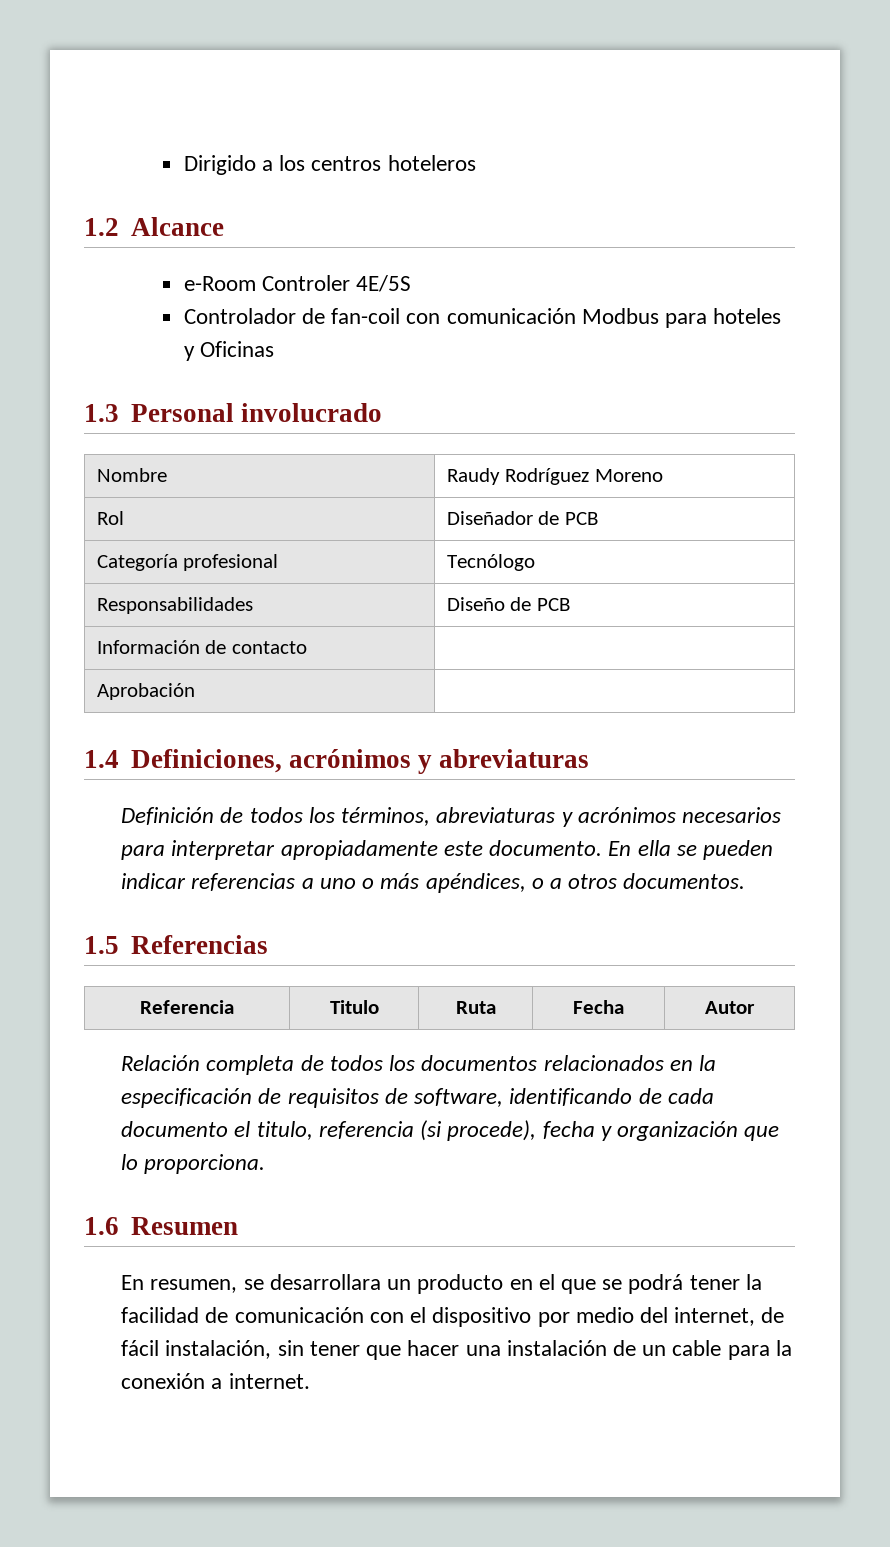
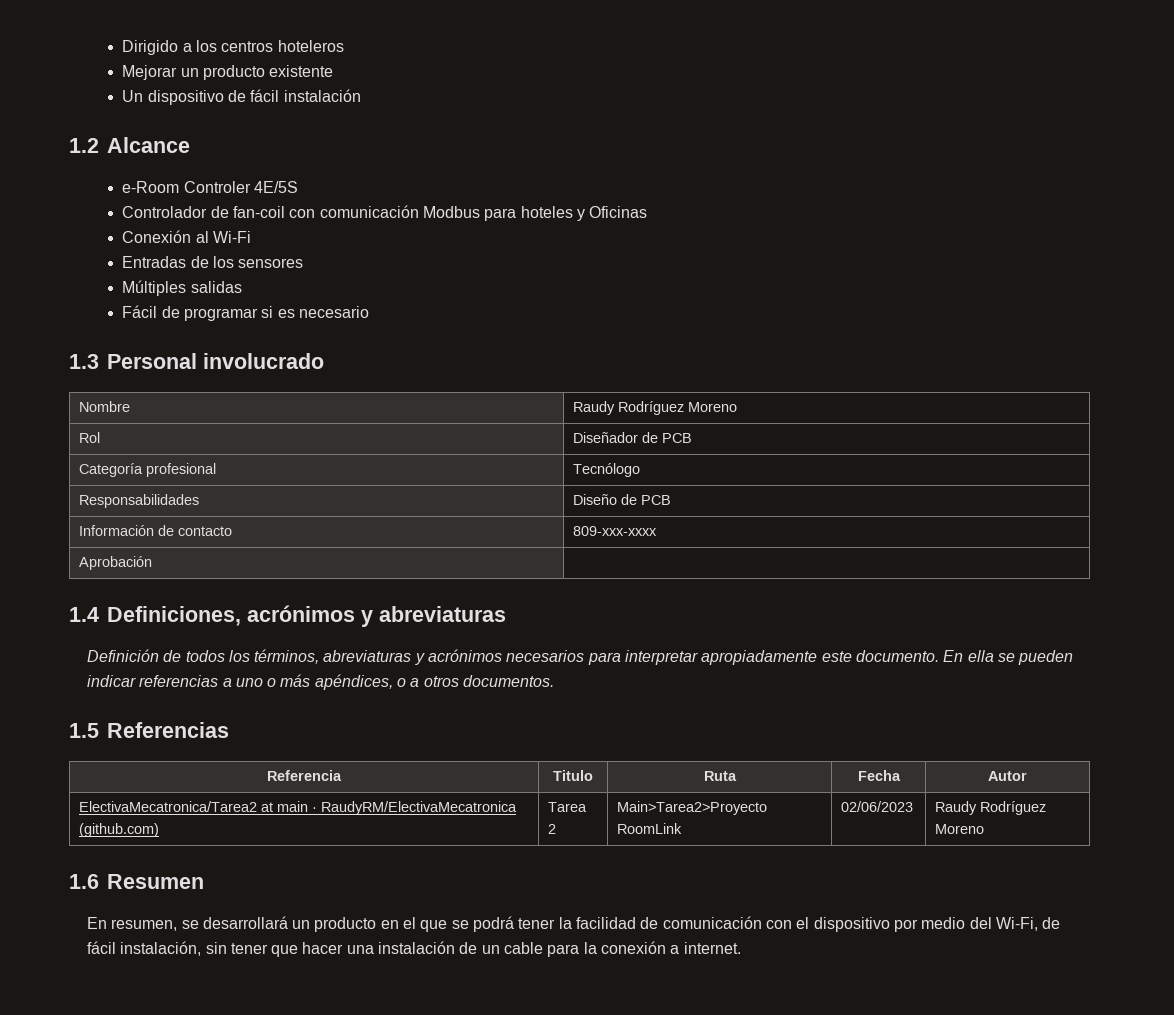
+ Mejorar un producto existente
+ Un dispositivo de fácil instalación
+ Conexión al Wi-Fi
+ Entradas de los sensores
+ Múltiples salidas
+ Fácil de programar si es necesario
- Información de contacto |
+ Información de contacto | 809-xxx-xxxx
- Relación completa de todos los documentos relacionados en la especificación de requisitos de software, identificando de cada documento el titulo, referencia (si procede), fecha y organización que lo proporciona.
+ ElectivaMecatronica/Tarea2 at main · RaudyRM/ElectivaMecatronica (github.com) | Tarea 2 | Main>Tarea2>Proyecto RoomLink | 02/06/2023 | Raudy Rodríguez Moreno
- En resumen, se desarrollara un producto en el que se podrá tener la facilidad de comunicación con el dispositivo por medio del internet, de fácil instalación, sin tener que hacer una instalación de un cable para la conexión a internet.
+ En resumen, se desarrollará un producto en el que se podrá tener la facilidad de comunicación con el dispositivo por medio del Wi-Fi, de fácil instalación, sin tener que hacer una instalación de un cable para la conexión a internet.

